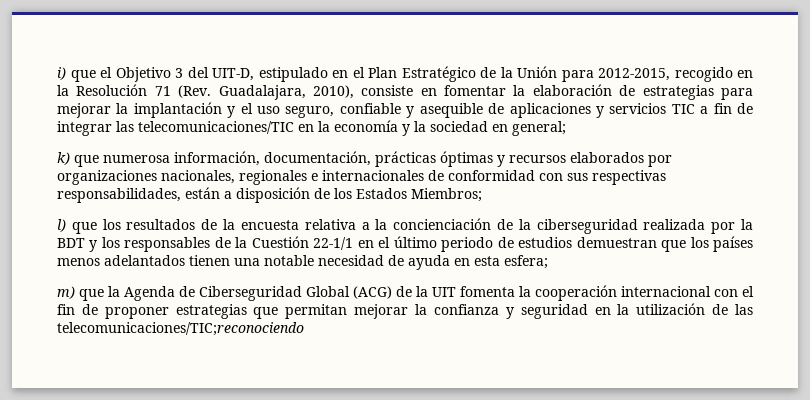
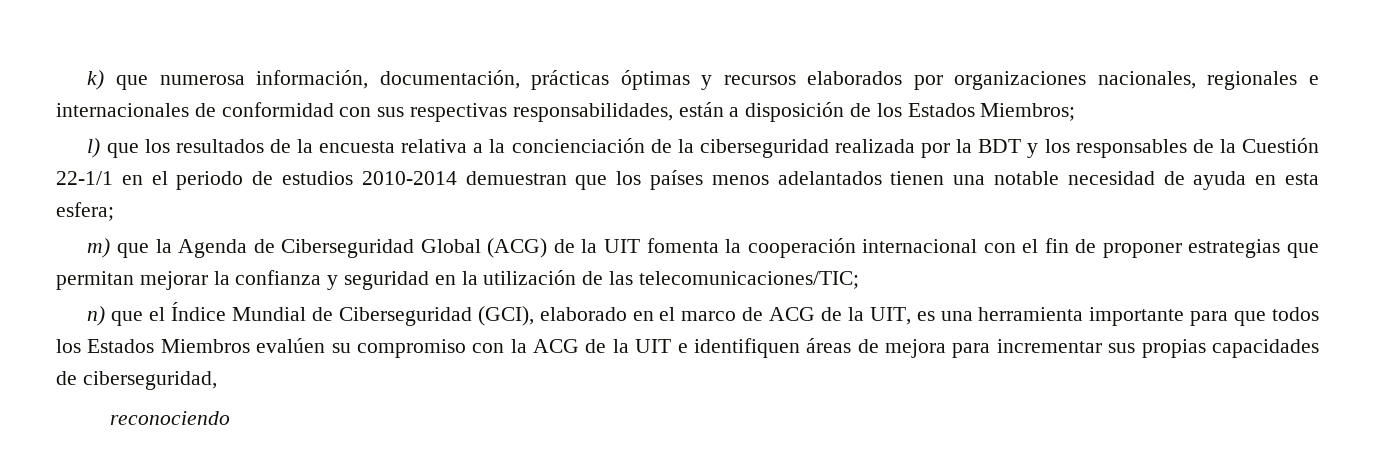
- i) que el Objetivo 3 del UIT-D, estipulado en el Plan Estratégico de la Unión para 2012-2015, recogido en la Resolución 71 (Rev. Guadalajara, 2010), consiste en fomentar la elaboración de estrategias para mejorar la implantación y el uso seguro, confiable y asequible de aplicaciones y servicios TIC a fin de integrar las telecomunicaciones/TIC en la economía y la sociedad en general;
- l) que los resultados de la encuesta relativa a la concienciación de la ciberseguridad realizada por la BDT y los responsables de la Cuestión 22-1/1 en el último periodo de estudios demuestran que los países menos adelantados tienen una notable necesidad de ayuda en esta esfera;
+ l) que los resultados de la encuesta relativa a la concienciación de la ciberseguridad realizada por la BDT y los responsables de la Cuestión 22-1/1 en el periodo de estudios 2010-2014 demuestran que los países menos adelantados tienen una notable necesidad de ayuda en esta esfera;
- m) que la Agenda de Ciberseguridad Global (ACG) de la UIT fomenta la cooperación internacional con el fin de proponer estrategias que permitan mejorar la confianza y seguridad en la utilización de las telecomunicaciones/TIC;reconociendo
+ m) que la Agenda de Ciberseguridad Global (ACG) de la UIT fomenta la cooperación internacional con el fin de proponer estrategias que permitan mejorar la confianza y seguridad en la utilización de las telecomunicaciones/TIC;
+ n) que el Índice Mundial de Ciberseguridad (GCI), elaborado en el marco de ACG de la UIT, es una herramienta importante para que todos los Estados Miembros evalúen su compromiso con la ACG de la UIT e identifiquen áreas de mejora para incrementar sus propias capacidades de ciberseguridad,
+ reconociendo

